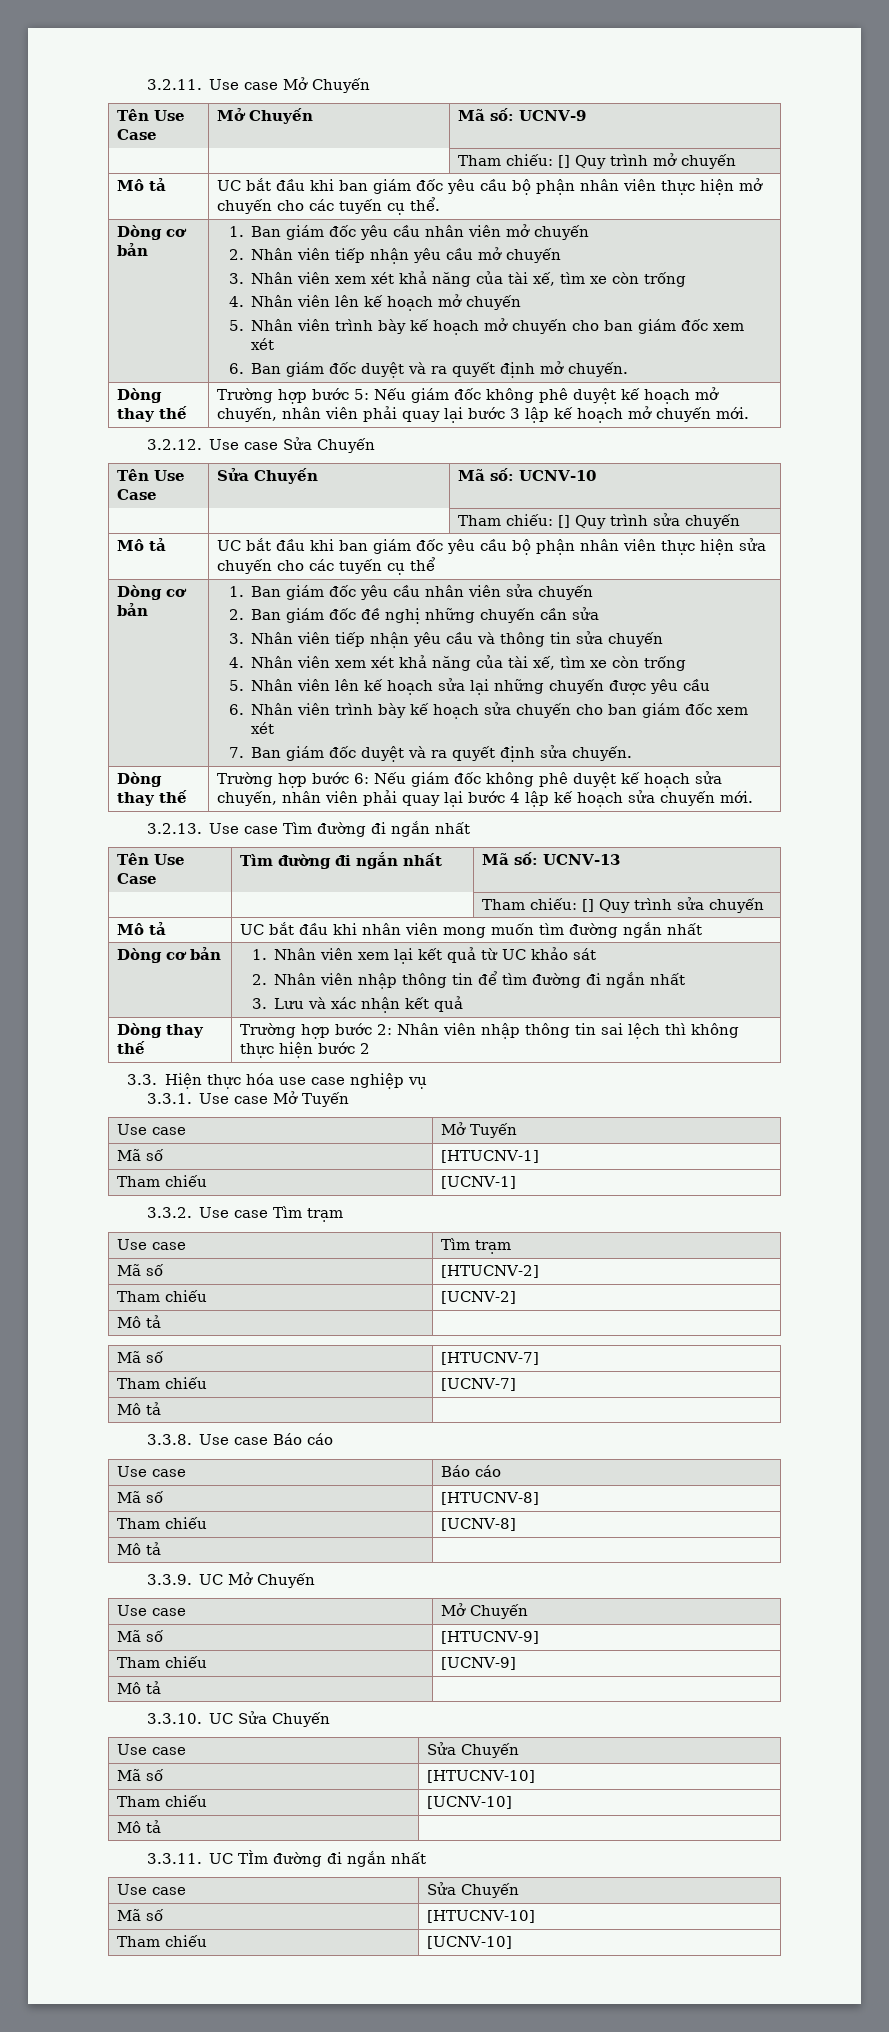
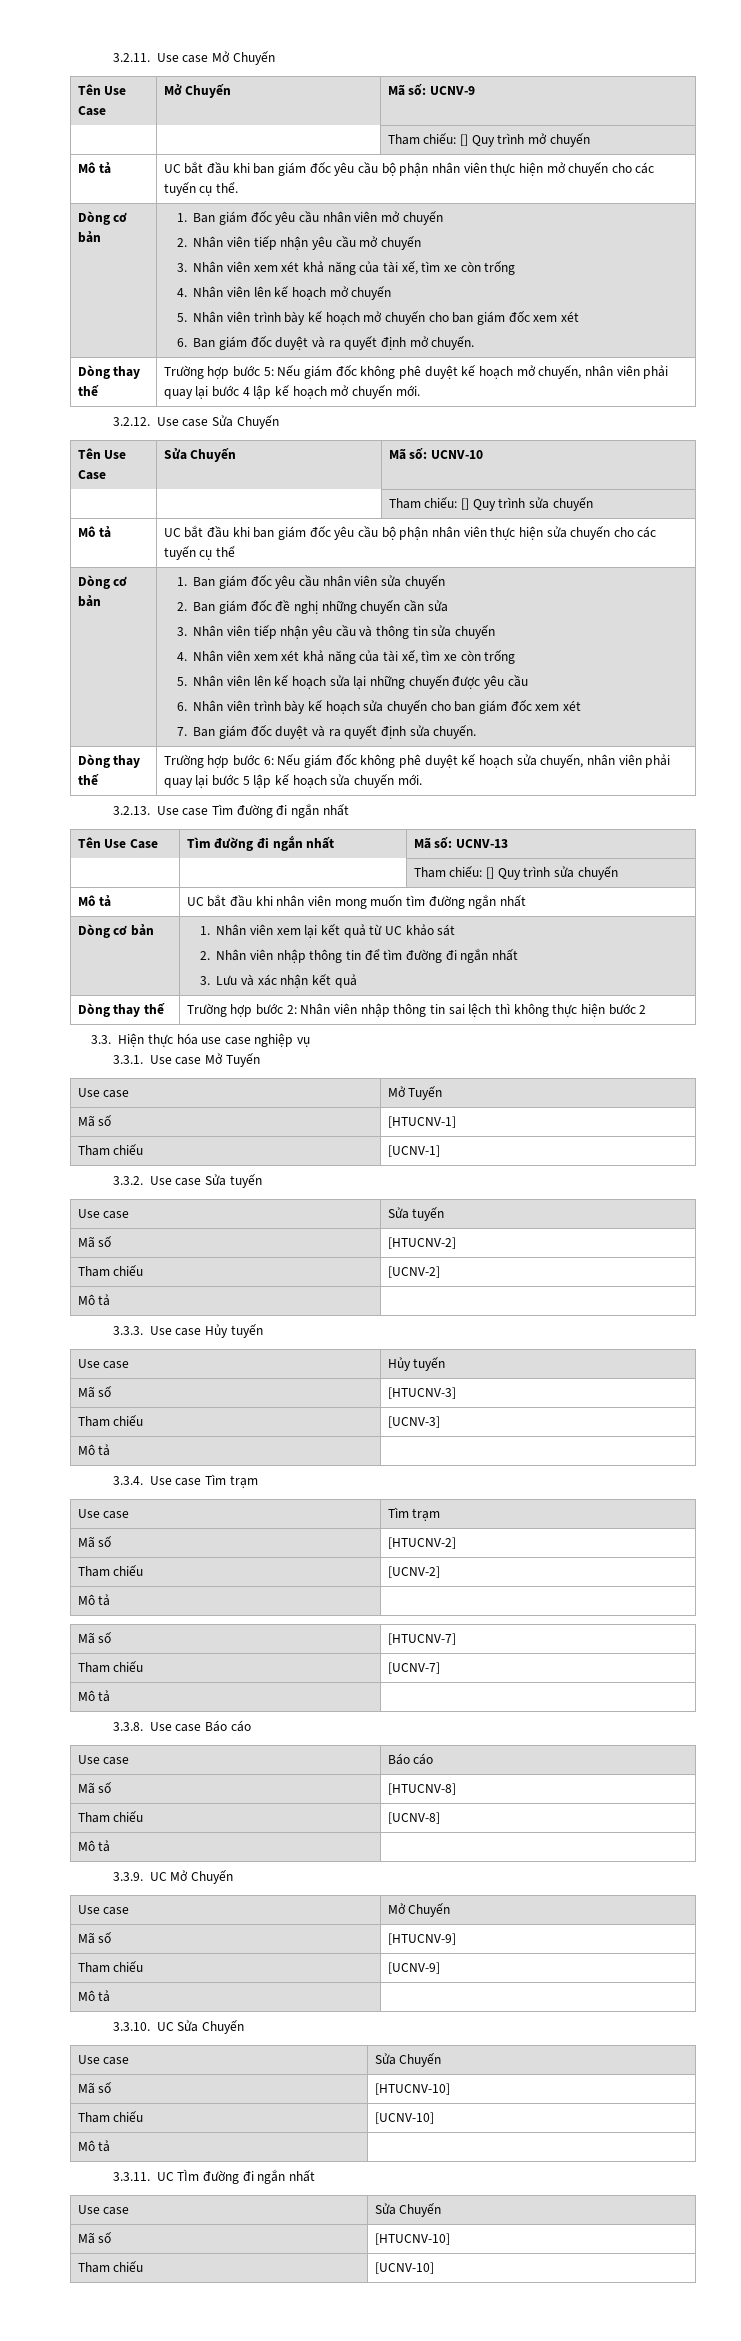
- Dòng thay thế | Trường hợp bước 5: Nếu giám đốc không phê duyệt kế hoạch mở chuyến, nhân viên phải quay lại bước 3 lập kế hoạch mở chuyến mới.
+ Dòng thay thế | Trường hợp bước 5: Nếu giám đốc không phê duyệt kế hoạch mở chuyến, nhân viên phải quay lại bước 4 lập kế hoạch mở chuyến mới.
- Dòng thay thế | Trường hợp bước 6: Nếu giám đốc không phê duyệt kế hoạch sửa chuyến, nhân viên phải quay lại bước 4 lập kế hoạch sửa chuyến mới.
+ Dòng thay thế | Trường hợp bước 6: Nếu giám đốc không phê duyệt kế hoạch sửa chuyến, nhân viên phải quay lại bước 5 lập kế hoạch sửa chuyến mới.
- 3.3.2. Use case Tìm trạm
+ 3.3.2. Use case Sửa tuyến
+ Use case | Sửa tuyến
+ Mã số | [HTUCNV-2]
+ Tham chiếu | [UCNV-2]
+ Mô tả |
+ 3.3.3. Use case Hủy tuyến
+ Use case | Hủy tuyến
+ Mã số | [HTUCNV-3]
+ Tham chiếu | [UCNV-3]
+ Mô tả |
+ 3.3.4. Use case Tìm trạm

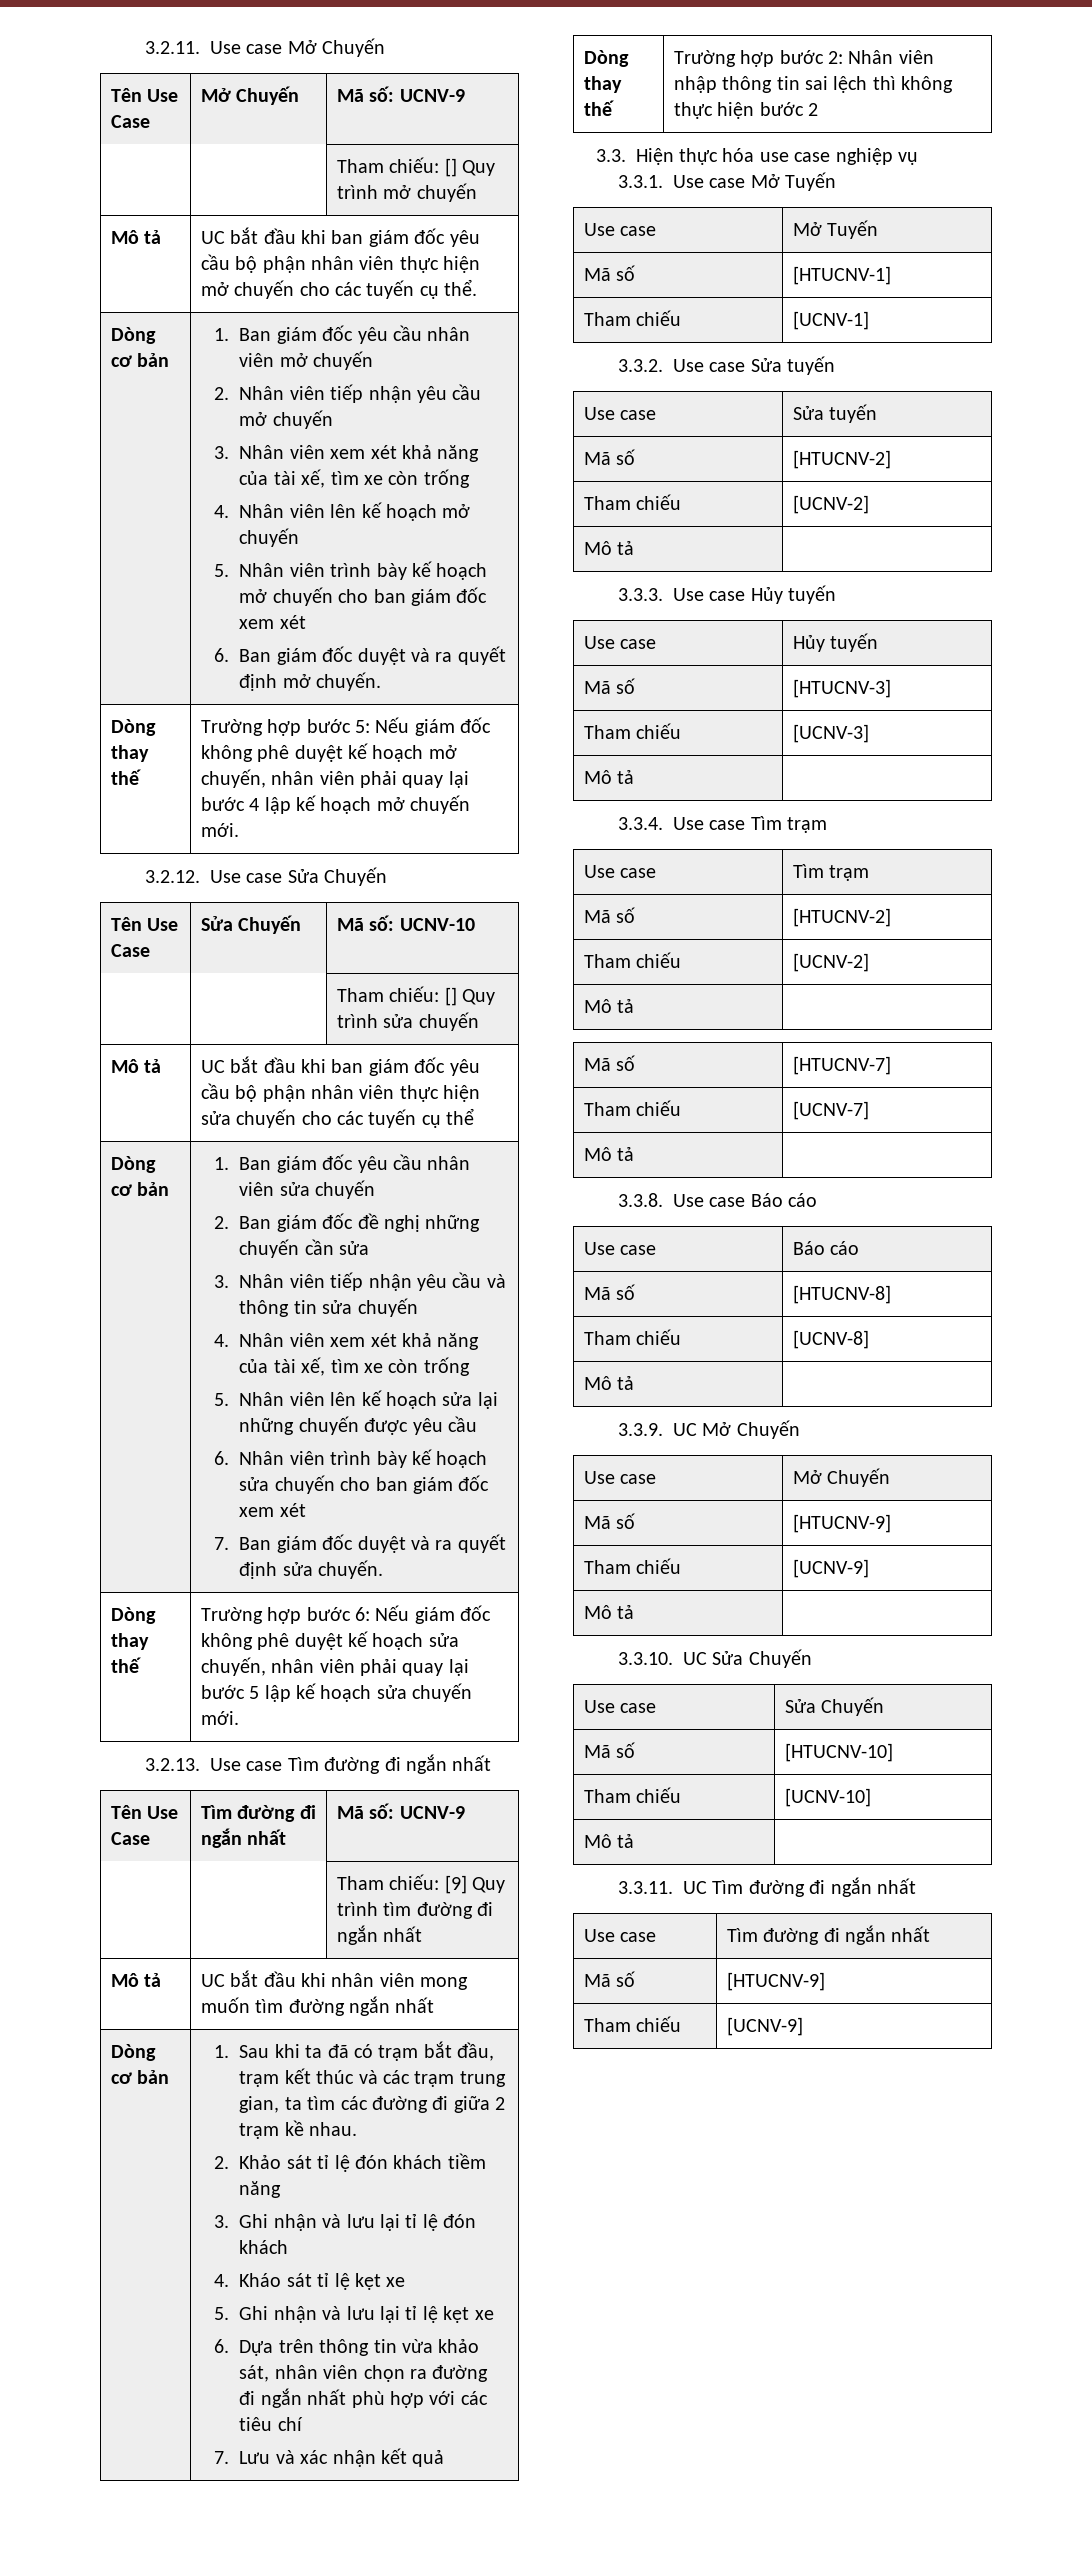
- Tên Use Case | Tìm đường đi ngắn nhất | Mã số: UCNV-13
- | | Tham chiếu: [] Quy trình sửa chuyến
+ Tên Use Case | Tìm đường đi ngắn nhất | Mã số: UCNV-9
+ | | Tham chiếu: [9] Quy trình tìm đường đi ngắn nhất
- 1. Nhân viên xem lại kết quả từ UC khảo sát
- 2. Nhân viên nhập thông tin để tìm đường đi ngắn nhất
- 3. Lưu và xác nhận kết quả
+ 1. Sau khi ta đã có trạm bắt đầu, trạm kết thúc và các trạm trung gian, ta tìm các đường đi giữa 2 trạm kề nhau.
+ 2. Khảo sát tỉ lệ đón khách tiềm năng
+ 3. Ghi nhận và lưu lại tỉ lệ đón khách
+ 4. Kháo sát tỉ lệ kẹt xe
+ 5. Ghi nhận và lưu lại tỉ lệ kẹt xe
+ 6. Dựa trên thông tin vừa khảo sát, nhân viên chọn ra đường đi ngắn nhất phù hợp với các tiêu chí
+ 7. Lưu và xác nhận kết quả
- 3.3.11. UC TÌm đường đi ngắn nhất
- Use case | Sửa Chuyến
- Mã số | [HTUCNV-10]
- Tham chiếu | [UCNV-10]
+ 3.3.11. UC Tìm đường đi ngắn nhất
+ Use case | Tìm đường đi ngắn nhất
+ Mã số | [HTUCNV-9]
+ Tham chiếu | [UCNV-9]

